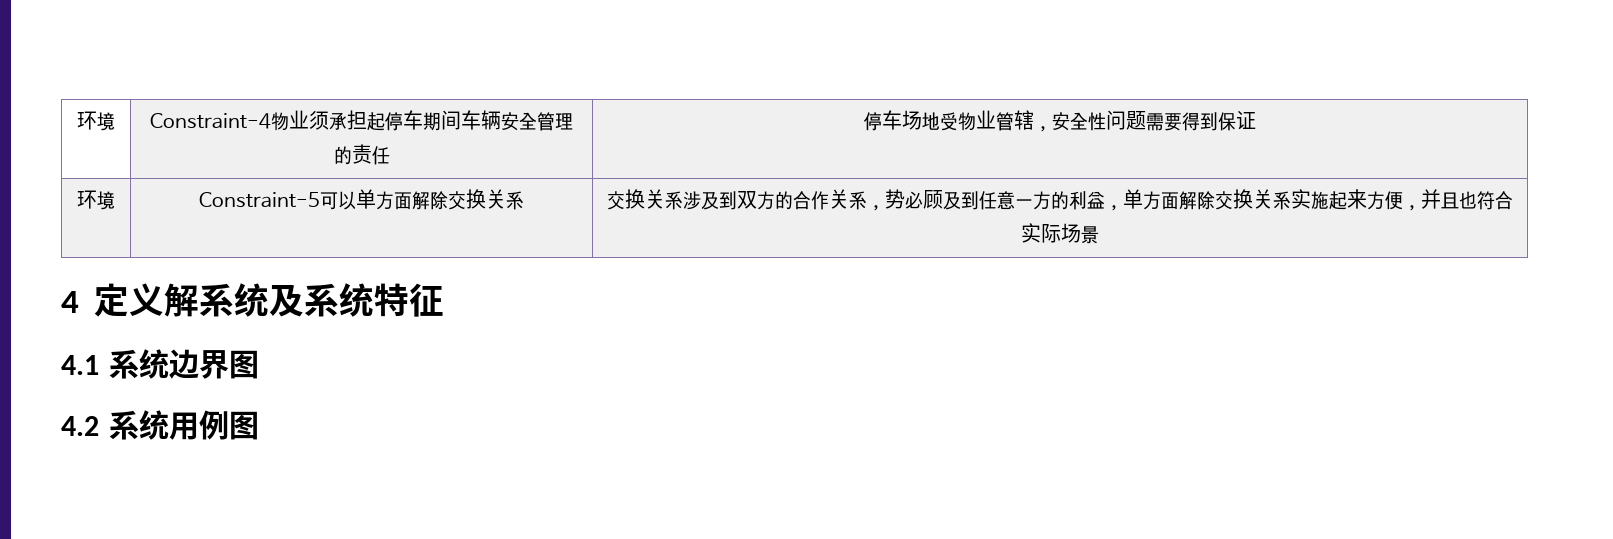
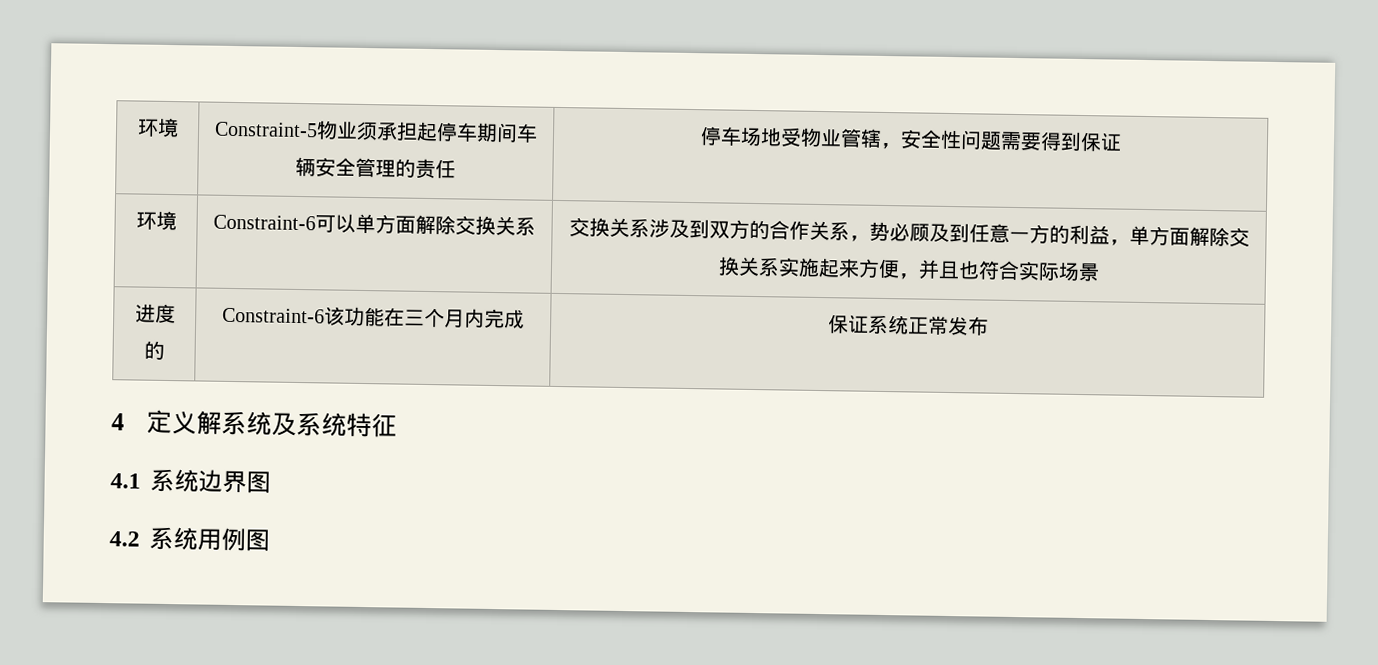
- 环境 | Constraint-4物业须承担起停车期间车辆安全管理的责任 | 停车场地受物业管辖，安全性问题需要得到保证
+ 环境 | Constraint-5物业须承担起停车期间车辆安全管理的责任 | 停车场地受物业管辖，安全性问题需要得到保证
- 环境 | Constraint-5可以单方面解除交换关系 | 交换关系涉及到双方的合作关系，势必顾及到任意一方的利益，单方面解除交换关系实施起来方便，并且也符合实际场景
+ 环境 | Constraint-6可以单方面解除交换关系 | 交换关系涉及到双方的合作关系，势必顾及到任意一方的利益，单方面解除交换关系实施起来方便，并且也符合实际场景
+ 进度的 | Constraint-6该功能在三个月内完成 | 保证系统正常发布

